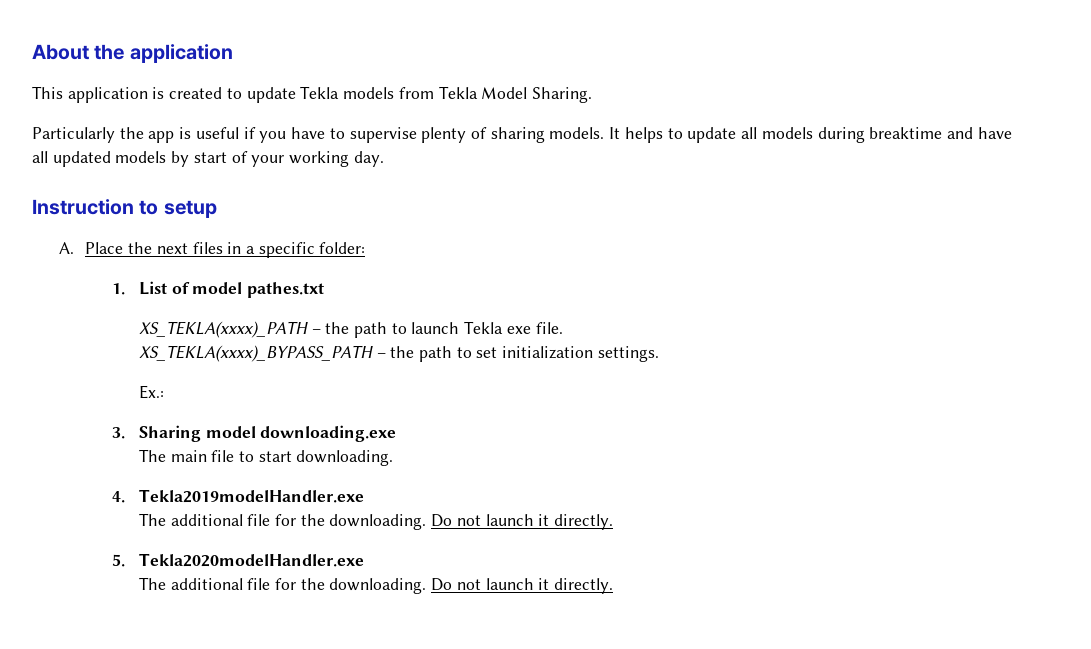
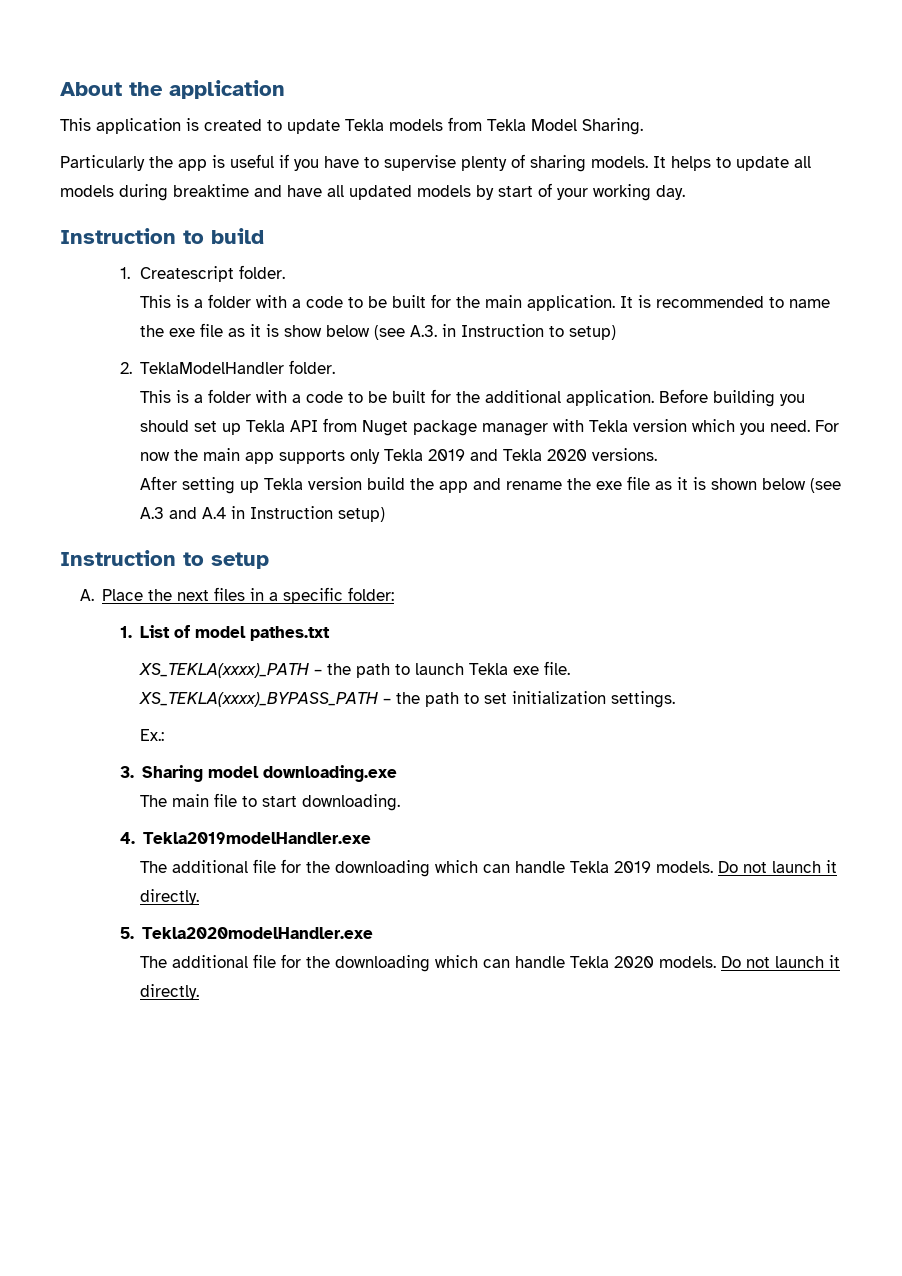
+ Instruction to build
+ 1. Createscript folder.
+ This is a folder with a code to be built for the main application. It is recommended to name the exe file as it is show below (see A.3. in Instruction to setup)
+ 2. TeklaModelHandler folder.
+ This is a folder with a code to be built for the additional application. Before building you should set up Tekla API from Nuget package manager with Tekla version which you need. For now the main app supports only Tekla 2019 and Tekla 2020 versions.
+ After setting up Tekla version build the app and rename the exe file as it is shown below (see A.3 and A.4 in Instruction setup)
  4. Tekla2019modelHandler.exe
- The additional file for the downloading.
+ The additional file for the downloading which can handle Tekla 2019 models.
  5. Tekla2020modelHandler.exe
- The additional file for the downloading.
+ The additional file for the downloading which can handle Tekla 2020 models.

